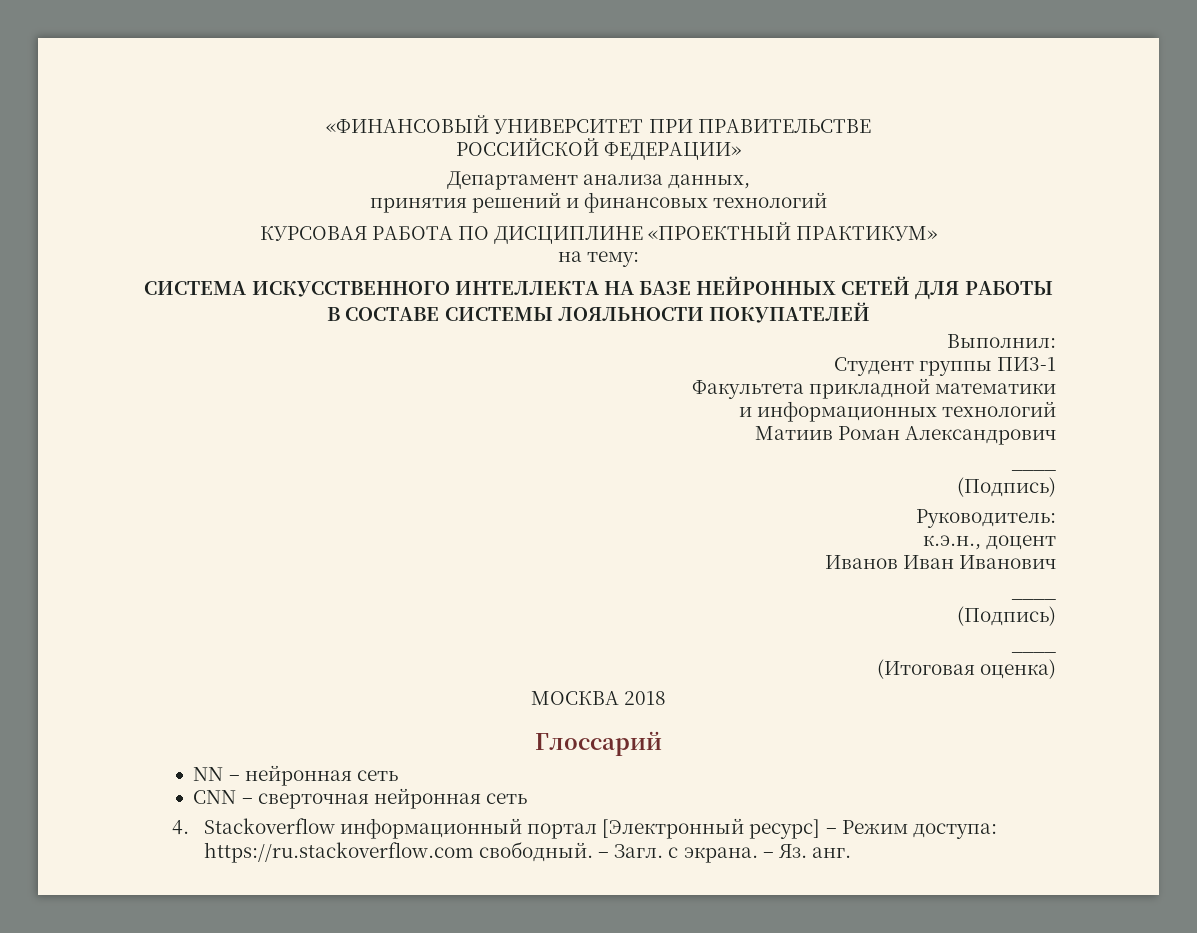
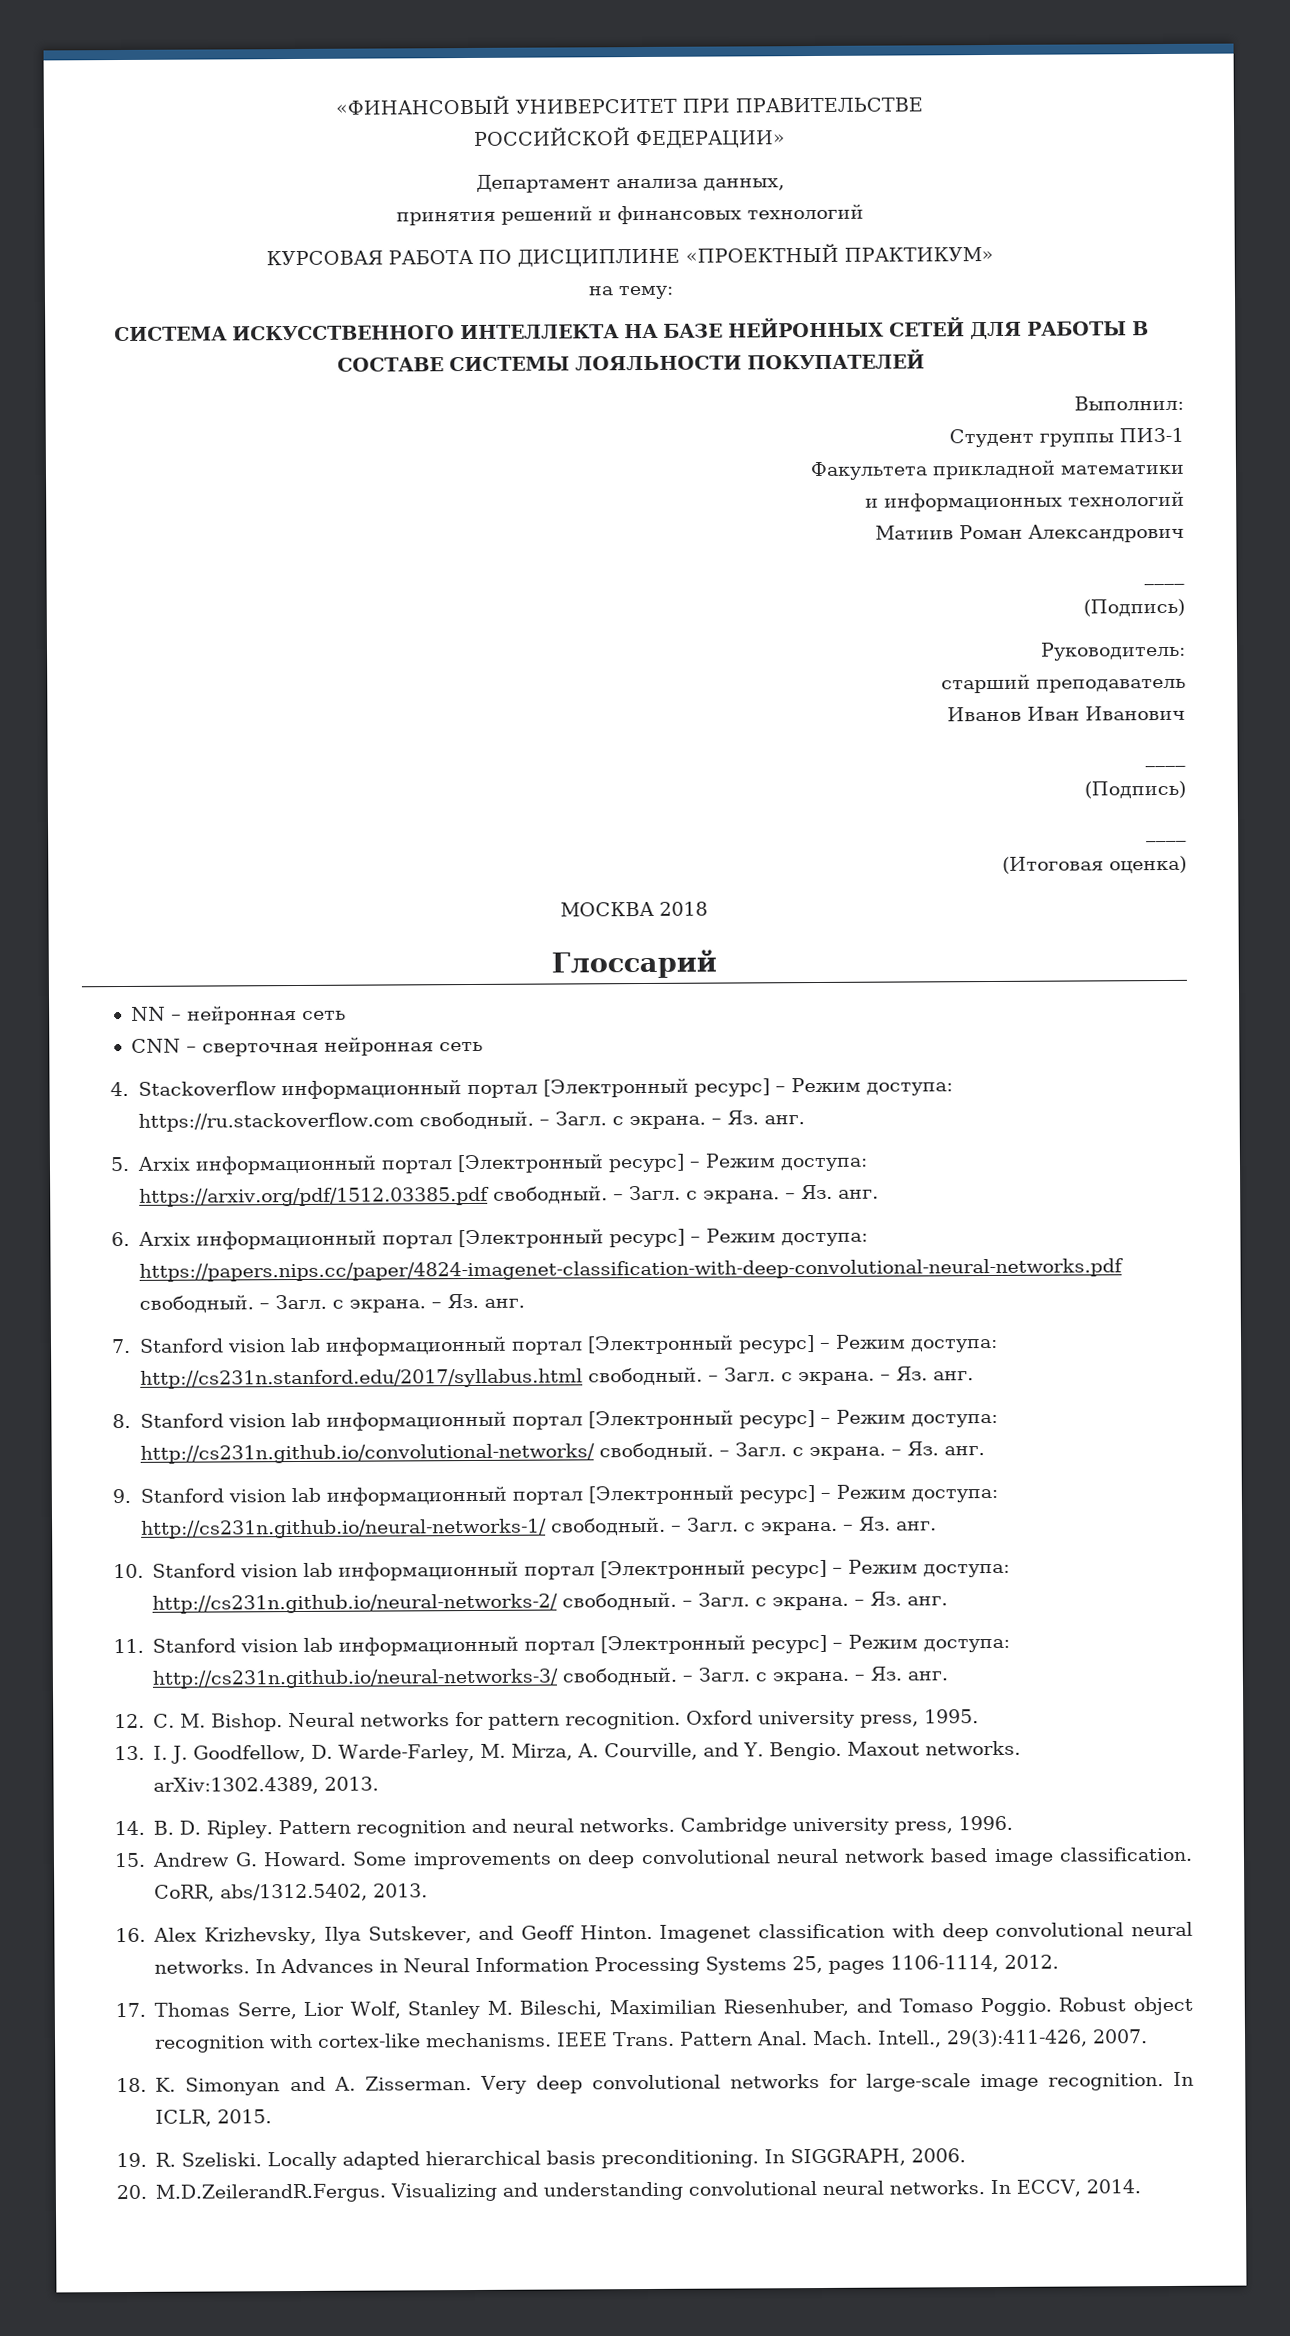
- к.э.н., доцент
+ старший преподаватель
+ 5. Arxix информационный портал [Электронный ресурс] – Режим доступа: https://arxiv.org/pdf/1512.03385.pdf свободный. – Загл. с экрана. – Яз. анг.
+ 6. Arxix информационный портал [Электронный ресурс] – Режим доступа: https://papers.nips.cc/paper/4824-imagenet-classification-with-deep-convolutional-neural-networks.pdf свободный. – Загл. с экрана. – Яз. анг.
+ 7. Stanford vision lab информационный портал [Электронный ресурс] – Режим доступа: http://cs231n.stanford.edu/2017/syllabus.html свободный. – Загл. с экрана. – Яз. анг.
+ 8. Stanford vision lab информационный портал [Электронный ресурс] – Режим доступа: http://cs231n.github.io/convolutional-networks/ свободный. – Загл. с экрана. – Яз. анг.
+ 9. Stanford vision lab информационный портал [Электронный ресурс] – Режим доступа: http://cs231n.github.io/neural-networks-1/ свободный. – Загл. с экрана. – Яз. анг.
+ 10. Stanford vision lab информационный портал [Электронный ресурс] – Режим доступа: http://cs231n.github.io/neural-networks-2/ свободный. – Загл. с экрана. – Яз. анг.
+ 11. Stanford vision lab информационный портал [Электронный ресурс] – Режим доступа: http://cs231n.github.io/neural-networks-3/ свободный. – Загл. с экрана. – Яз. анг.
+ 12. C. M. Bishop. Neural networks for pattern recognition. Oxford university press, 1995.
+ 13. I. J. Goodfellow, D. Warde-Farley, M. Mirza, A. Courville, and Y. Bengio. Maxout networks. arXiv:1302.4389, 2013.
+ 14. B. D. Ripley. Pattern recognition and neural networks. Cambridge university press, 1996.
+ 15. Andrew G. Howard. Some improvements on deep convolutional neural network based image classification. CoRR, abs/1312.5402, 2013.
+ 16. Alex Krizhevsky, Ilya Sutskever, and Geoff Hinton. Imagenet classification with deep convolutional neural networks. In Advances in Neural Information Processing Systems 25, pages 1106-1114, 2012.
+ 17. Thomas Serre, Lior Wolf, Stanley M. Bileschi, Maximilian Riesenhuber, and Tomaso Poggio. Robust object recognition with cortex-like mechanisms. IEEE Trans. Pattern Anal. Mach. Intell., 29(3):411-426, 2007.
+ 18. K. Simonyan and A. Zisserman. Very deep convolutional networks for large-scale image recognition. In ICLR, 2015.
+ 19. R. Szeliski. Locally adapted hierarchical basis preconditioning. In SIGGRAPH, 2006.
+ 20. M.D.ZeilerandR.Fergus. Visualizing and understanding convolutional neural networks. In ECCV, 2014.

